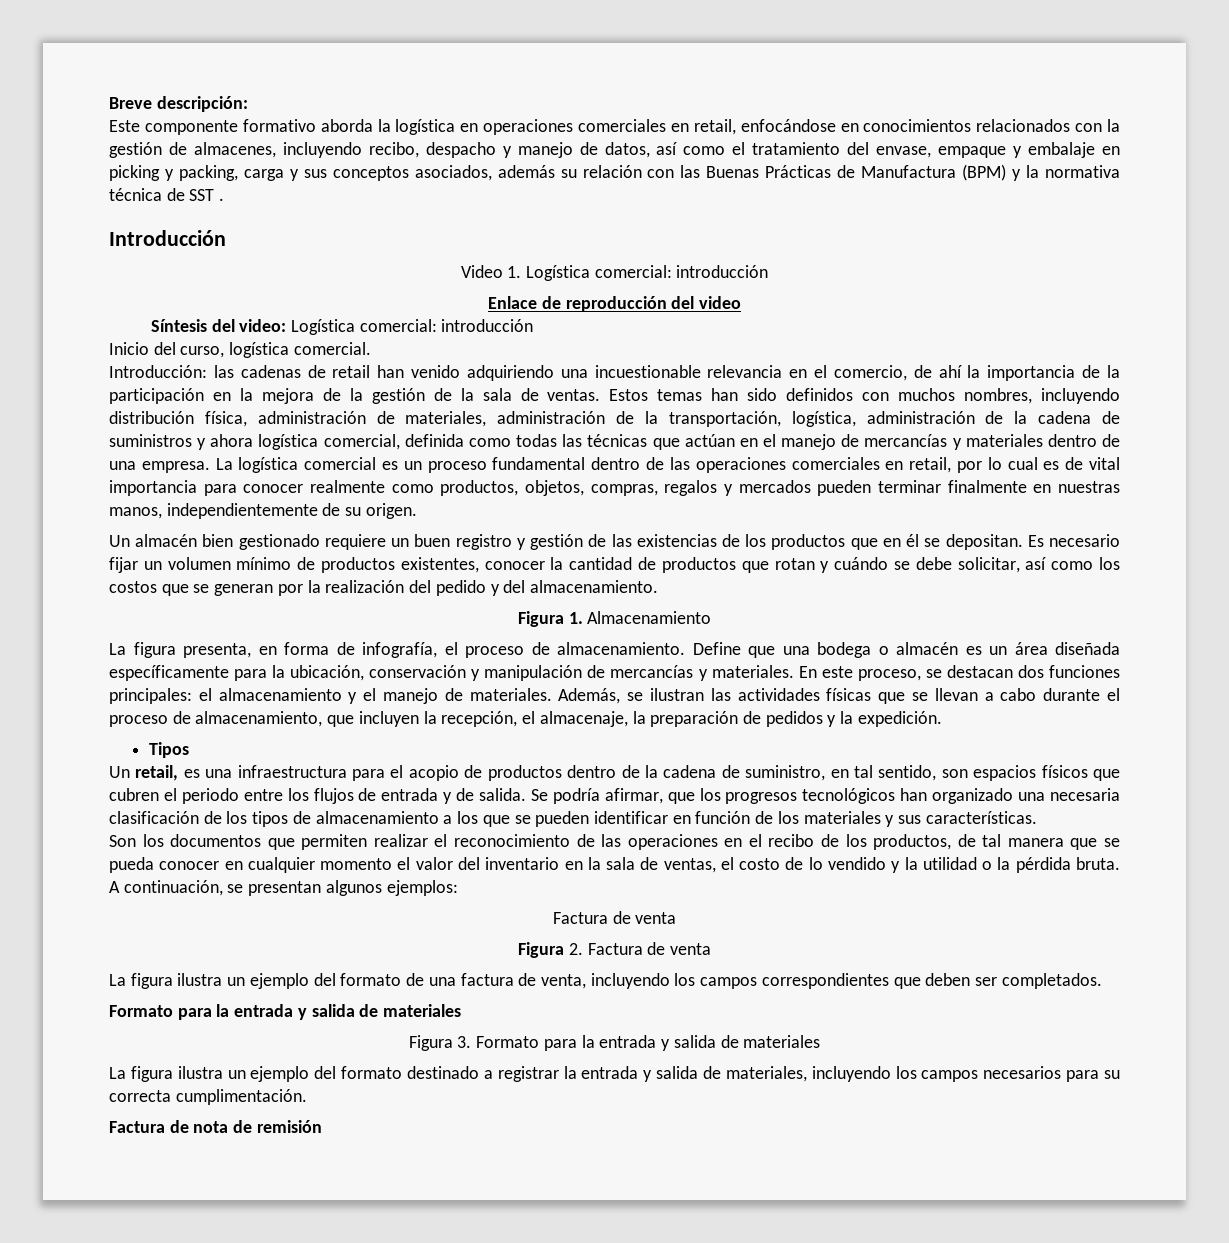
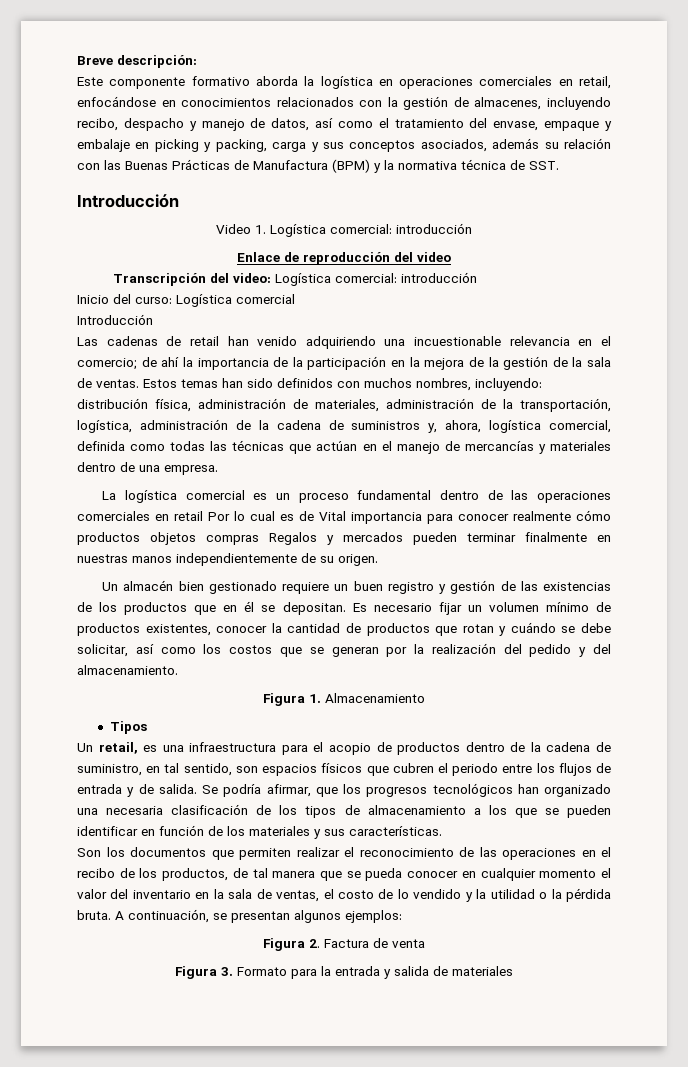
- Este componente formativo aborda la logística en operaciones comerciales en retail, enfocándose en conocimientos relacionados con la gestión de almacenes, incluyendo recibo, despacho y manejo de datos, así como el tratamiento del envase, empaque y embalaje en picking y packing, carga y sus conceptos asociados, además su relación con las Buenas Prácticas de Manufactura (BPM) y la normativa técnica de SST .
+ Este componente formativo aborda la logística en operaciones comerciales en retail, enfocándose en conocimientos relacionados con la gestión de almacenes, incluyendo recibo, despacho y manejo de datos, así como el tratamiento del envase, empaque y embalaje en picking y packing, carga y sus conceptos asociados, además su relación con las Buenas Prácticas de Manufactura (BPM) y la normativa técnica de SST.
- Síntesis del video: Logística comercial: introducción
+ Transcripción del video: Logística comercial: introducción
- Inicio del curso, logística comercial.
- Introducción: las cadenas de retail han venido adquiriendo una incuestionable relevancia en el comercio, de ahí la importancia de la participación en la mejora de la gestión de la sala de ventas.
+ Inicio del curso: Logística comercial
+ Introducción
+ Las cadenas de retail han venido adquiriendo una incuestionable relevancia en el comercio; de ahí la importancia de la participación en la mejora de la gestión de la sala de ventas.
- Estos temas han sido definidos con muchos nombres, incluyendo distribución física, administración de materiales, administración de la transportación, logística, administración de la cadena de suministros y ahora logística comercial, definida como todas las técnicas que actúan en el manejo de mercancías y materiales dentro de una empresa. La logística comercial es un proceso fundamental dentro de las operaciones comerciales en retail, por lo cual es de vital importancia para conocer realmente como productos, objetos, compras, regalos y mercados pueden terminar finalmente en nuestras manos, independientemente de su origen.
+ Estos temas han sido definidos con muchos nombres, incluyendo: distribución física, administración de materiales, administración de la transportación, logística, administración de la cadena de suministros y, ahora, logística comercial, definida como todas las técnicas que actúan en el manejo de mercancías y materiales dentro de una empresa.
+ La logística comercial es un proceso fundamental dentro de las operaciones comerciales en retail Por lo cual es de Vital importancia para conocer realmente cómo productos objetos compras Regalos y mercados pueden terminar finalmente en nuestras manos independientemente de su origen.
- La figura presenta, en forma de infografía, el proceso de almacenamiento. Define que una bodega o almacén es un área diseñada específicamente para la ubicación, conservación y manipulación de mercancías y materiales. En este proceso, se destacan dos funciones principales: el almacenamiento y el manejo de materiales. Además, se ilustran las actividades físicas que se llevan a cabo durante el proceso de almacenamiento, que incluyen la recepción, el almacenaje, la preparación de pedidos y la expedición.
  A continuación, se presentan algunos ejemplos:
- Factura de venta
+ Figura 2. Factura de venta
- Figura 2. Factura de venta
- La figura ilustra un ejemplo del formato de una factura de venta, incluyendo los campos correspondientes que deben ser completados.
- Formato para la entrada y salida de materiales
  Figura 3. Formato para la entrada y salida de materiales
- La figura ilustra un ejemplo del formato destinado a registrar la entrada y salida de materiales, incluyendo los campos necesarios para su correcta cumplimentación.
- Factura de nota de remisión

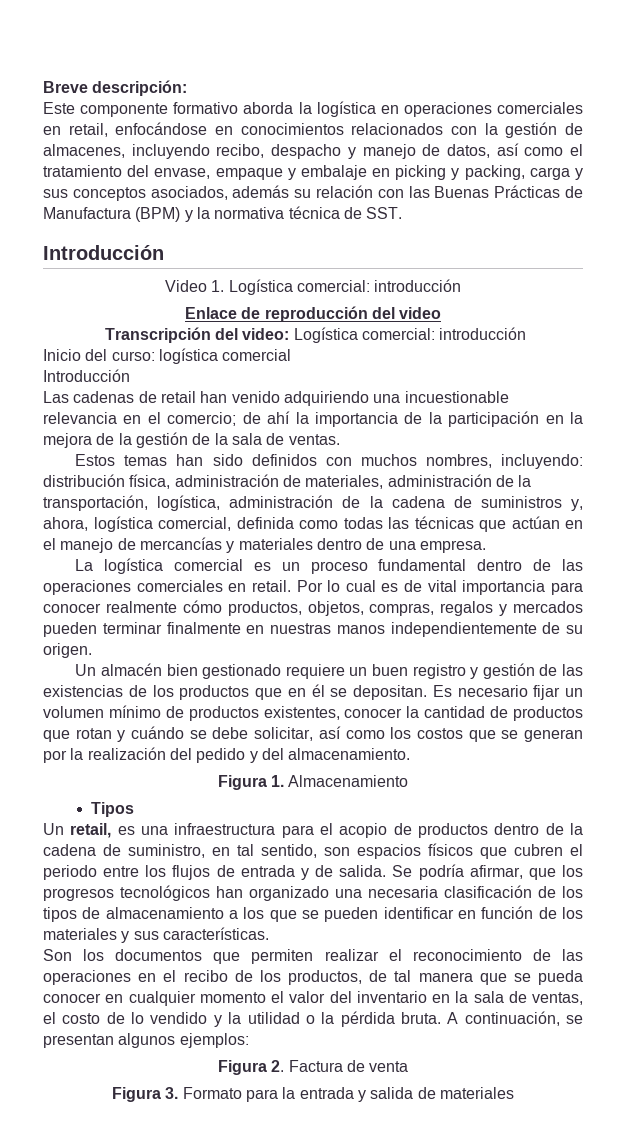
- Inicio del curso: Logística comercial
+ Inicio del curso: logística comercial
- de ahí la importancia de la participación en la mejora de la gestión de la sala de ventas. Estos temas han sido definidos con muchos nombres, incluyendo:
+ de ahí la importancia de la participación en la mejora de la gestión de la sala de ventas.
+ Estos temas han sido definidos con muchos nombres, incluyendo:
- La logística comercial es un proceso fundamental dentro de las operaciones comerciales en retail Por lo cual es de Vital importancia para conocer realmente cómo productos objetos compras Regalos y mercados pueden terminar finalmente en nuestras manos independientemente de su origen.
+ La logística comercial es un proceso fundamental dentro de las operaciones comerciales en retail. Por lo cual es de vital importancia para conocer realmente cómo productos, objetos, compras, regalos y mercados pueden terminar finalmente en nuestras manos independientemente de su origen.

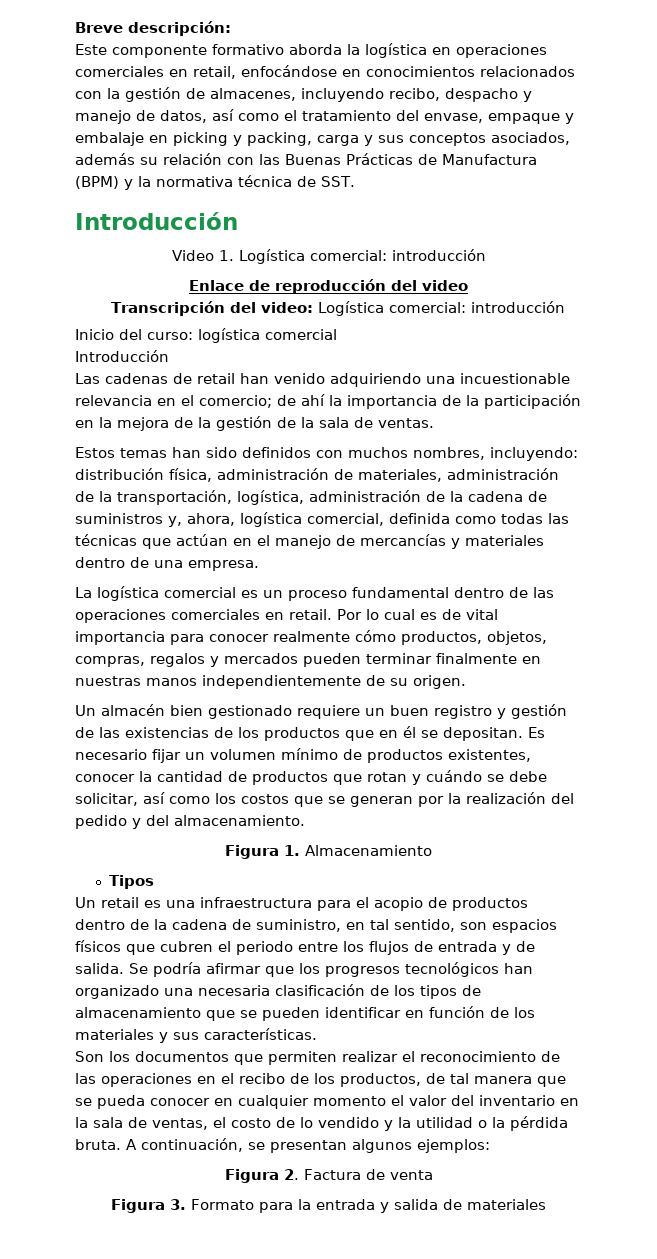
- Un retail, es una infraestructura para el acopio de productos dentro de la cadena de suministro, en tal sentido, son espacios físicos que cubren el periodo entre los flujos de entrada y de salida.
+ Un retail es una infraestructura para el acopio de productos dentro de la cadena de suministro, en tal sentido, son espacios físicos que cubren el periodo entre los flujos de entrada y de salida.
- Se podría afirmar, que los progresos tecnológicos han organizado una necesaria clasificación de los tipos de almacenamiento a los que se pueden identificar en función de los materiales y sus características.
+ Se podría afirmar que los progresos tecnológicos han organizado una necesaria clasificación de los tipos de almacenamiento que se pueden identificar en función de los materiales y sus características.

